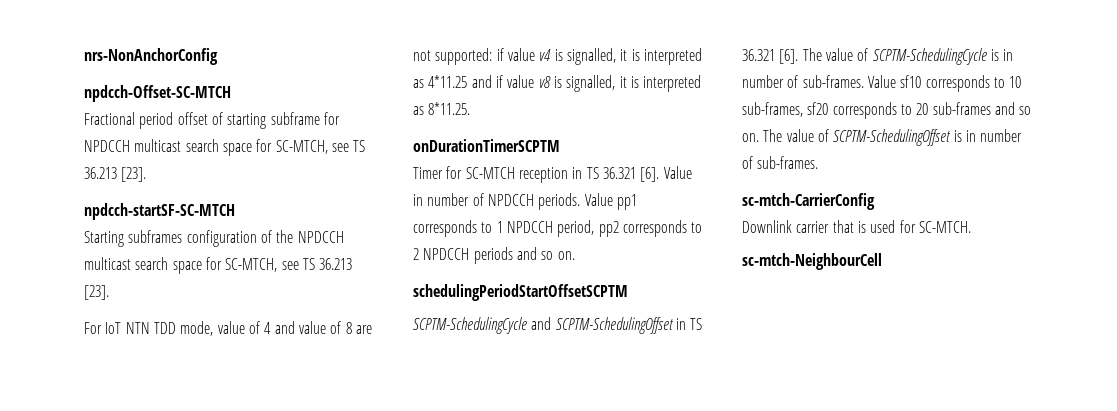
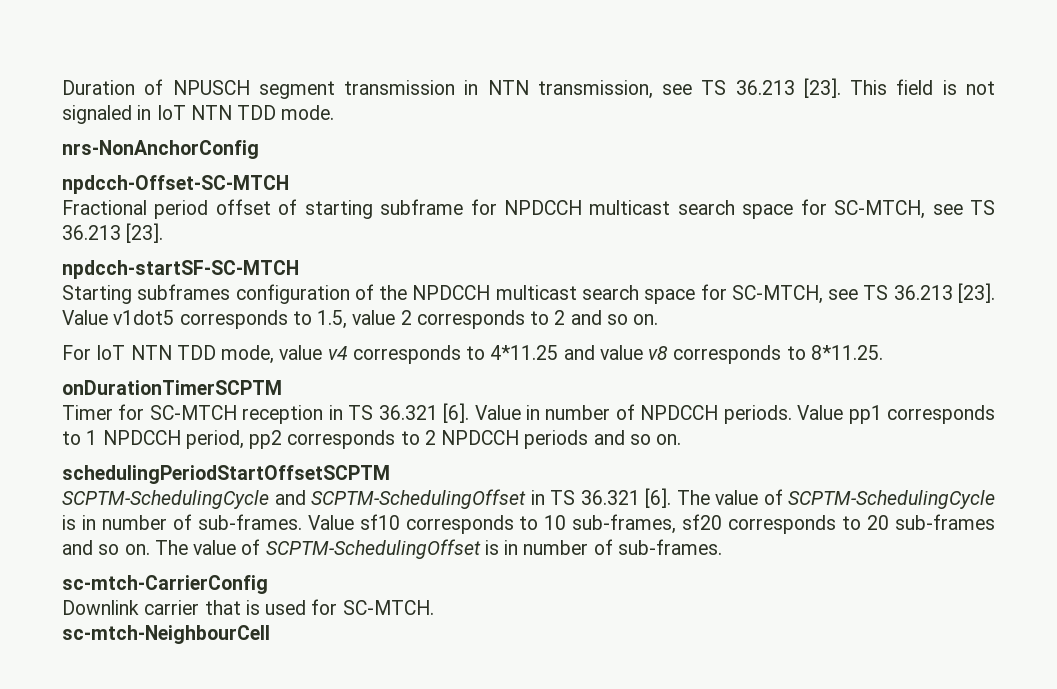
+ Duration of NPUSCH segment transmission in NTN transmission, see TS 36.213 [23]. This field is not signaled in IoT NTN TDD mode.
+ Value v1dot5 corresponds to 1.5, value 2 corresponds to 2 and so on.
- For IoT NTN TDD mode, value of 4 and value of 8 are not supported: if value v4 is signalled, it is interpreted as 4*11.25 and if value v8 is signalled, it is interpreted as 8*11.25.
+ For IoT NTN TDD mode, value v4 corresponds to 4*11.25 and value v8 corresponds to 8*11.25.

